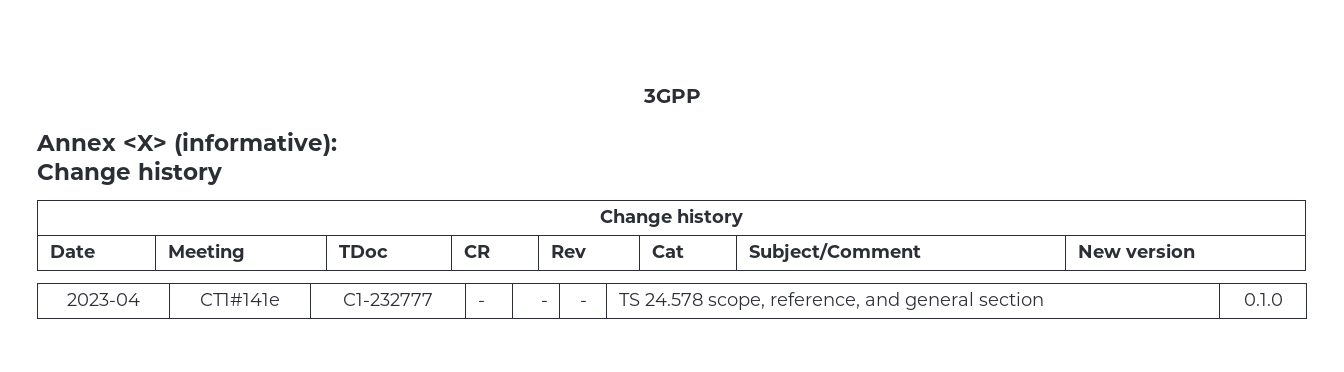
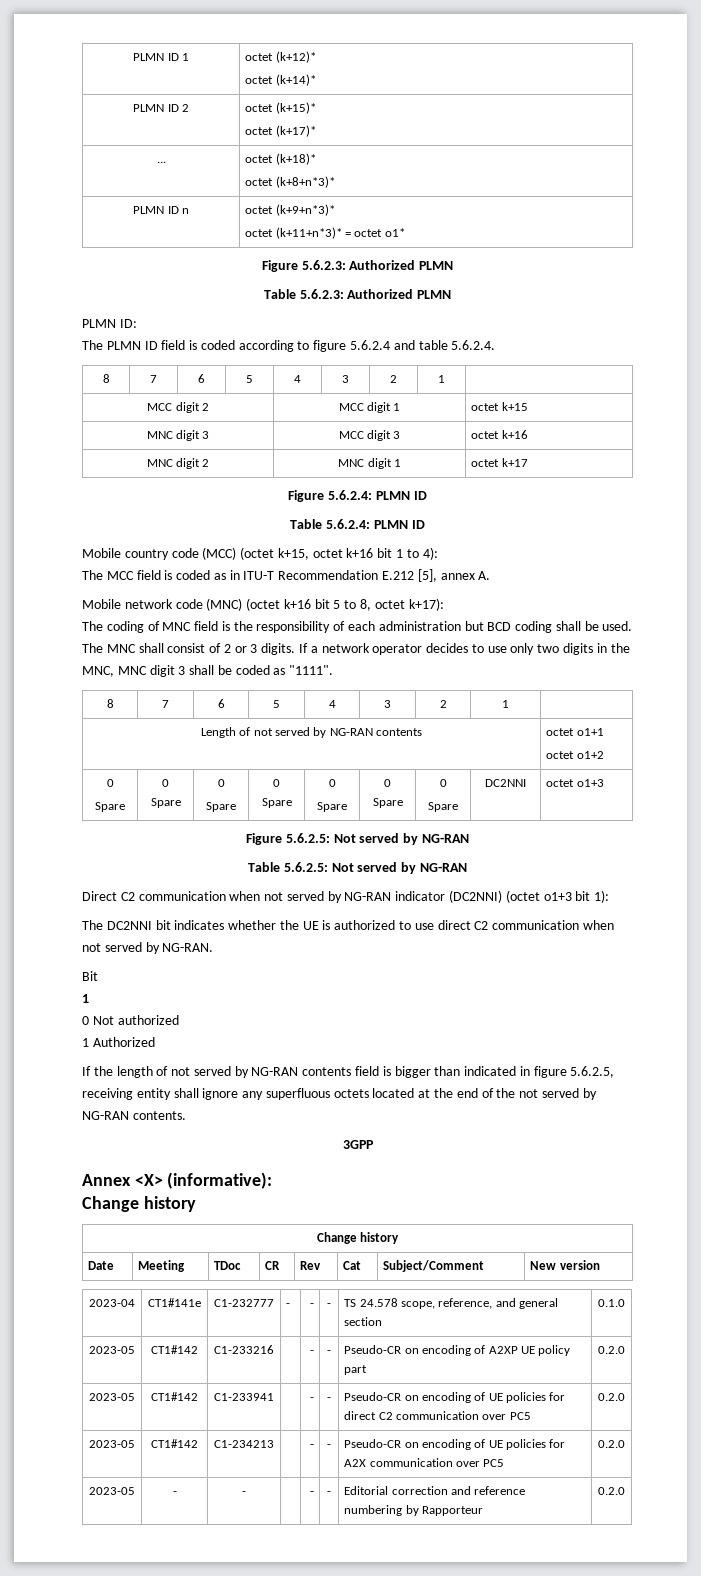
+ PLMN ID 1 | octet (k+12)*
+ octet (k+14)*
+ PLMN ID 2 | octet (k+15)*
+ octet (k+17)*
+ ... | octet (k+18)*
+ octet (k+8+n*3)*
+ PLMN ID n | octet (k+9+n*3)*
+ octet (k+11+n*3)* = octet o1*
+ Figure 5.6.2.3: Authorized PLMN
+ Table 5.6.2.3: Authorized PLMN
+ PLMN ID:
+ The PLMN ID field is coded according to figure 5.6.2.4 and table 5.6.2.4.
+ 8 | 7 | 6 | 5 | 4 | 3 | 2 | 1 |
+ MCC digit 2 | MCC digit 1 | octet k+15
+ MNC digit 3 | MCC digit 3 | octet k+16
+ MNC digit 2 | MNC digit 1 | octet k+17
+ Figure 5.6.2.4: PLMN ID
+ Table 5.6.2.4: PLMN ID
+ Mobile country code (MCC) (octet k+15, octet k+16 bit 1 to 4):
+ The MCC field is coded as in ITU-T Recommendation E.212 [5], annex A.
+ Mobile network code (MNC) (octet k+16 bit 5 to 8, octet k+17):
+ The coding of MNC field is the responsibility of each administration but BCD coding shall be used. The MNC shall consist of 2 or 3 digits. If a network operator decides to use only two digits in the MNC, MNC digit 3 shall be coded as "1111".
+ 8 | 7 | 6 | 5 | 4 | 3 | 2 | 1 |
+ Length of not served by NG-RAN contents | octet o1+1
+ octet o1+2
+ 0
+ Spare | 0
+ Spare | 0
+ Spare | 0
+ Spare | 0
+ Spare | 0
+ Spare | 0
+ Spare | DC2NNI | octet o1+3
+ Figure 5.6.2.5: Not served by NG-RAN
+ Table 5.6.2.5: Not served by NG-RAN
+ Direct C2 communication when not served by NG-RAN indicator (DC2NNI) (octet o1+3 bit 1):
+ The DC2NNI bit indicates whether the UE is authorized to use direct C2 communication when not served by NG-RAN.
+ Bit
+ 1
+ 0 Not authorized
+ 1 Authorized
+ If the length of not served by NG-RAN contents field is bigger than indicated in figure 5.6.2.5, receiving entity shall ignore any superfluous octets located at the end of the not served by NG-RAN contents.
+ 2023-05 | CT1#142 | C1-233216 | | - | - | Pseudo-CR on encoding of A2XP UE policy part | 0.2.0
+ 2023-05 | CT1#142 | C1-233941 | | - | - | Pseudo-CR on encoding of UE policies for direct C2 communication over PC5 | 0.2.0
+ 2023-05 | CT1#142 | C1-234213 | | - | - | Pseudo-CR on encoding of UE policies for A2X communication over PC5 | 0.2.0
+ 2023-05 | - | - | | - | - | Editorial correction and reference numbering by Rapporteur | 0.2.0

